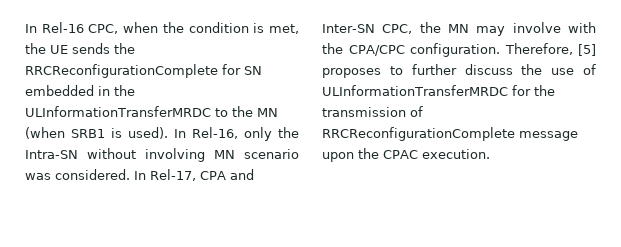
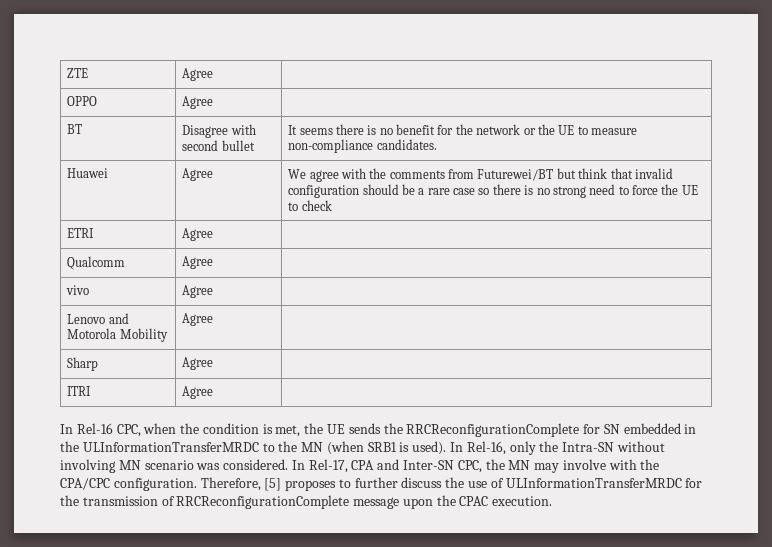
+ ZTE | Agree |
+ OPPO | Agree |
+ BT | Disagree with second bullet | It seems there is no benefit for the network or the UE to measure non-compliance candidates.
+ Huawei | Agree | We agree with the comments from Futurewei/BT but think that invalid configuration should be a rare case so there is no strong need to force the UE to check
+ ETRI | Agree |
+ Qualcomm | Agree |
+ vivo | Agree |
+ Lenovo and Motorola Mobility | Agree |
+ Sharp | Agree |
+ ITRI | Agree |

